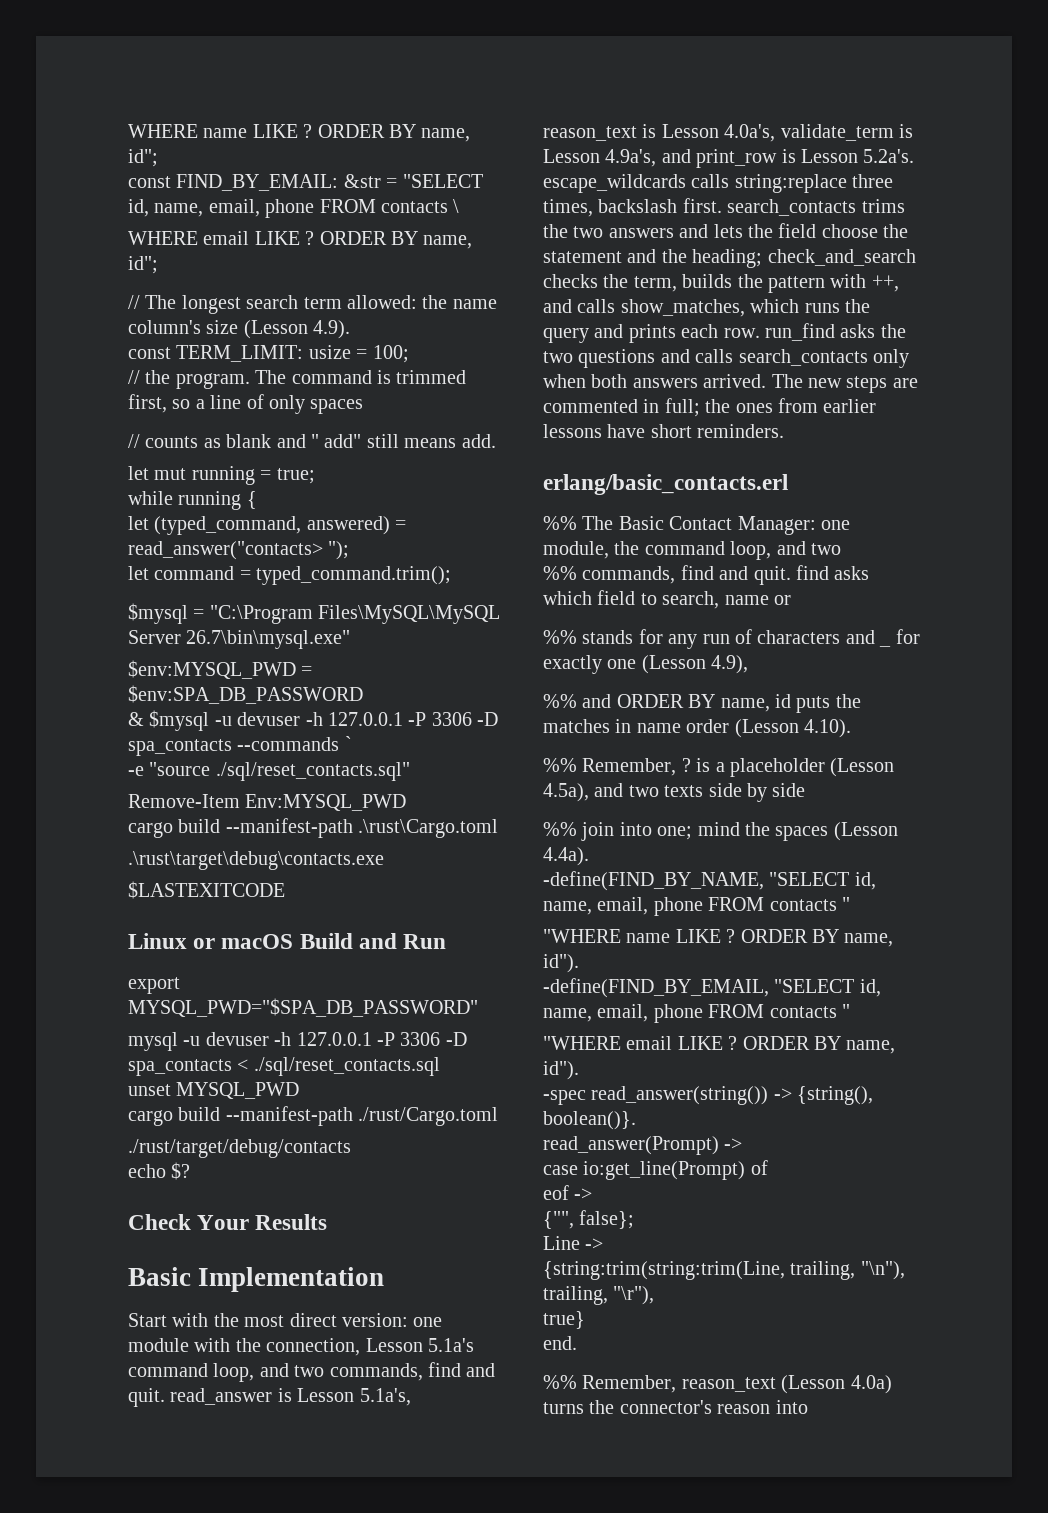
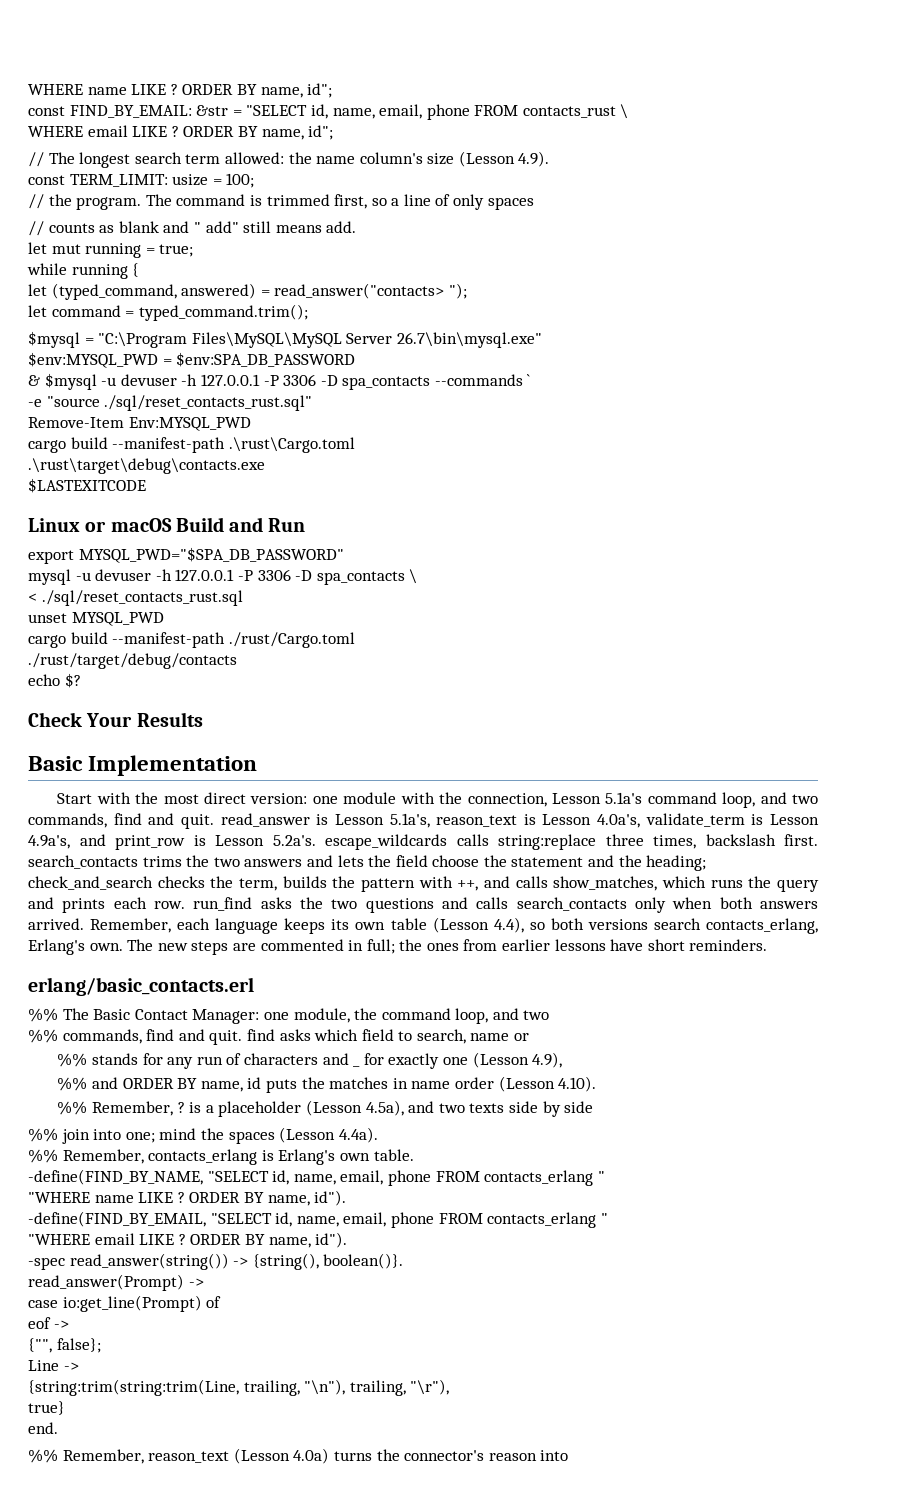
- const FIND_BY_EMAIL: &str = "SELECT id, name, email, phone FROM contacts \
+ const FIND_BY_EMAIL: &str = "SELECT id, name, email, phone FROM contacts_rust \
- -e "source ./sql/reset_contacts.sql"
+ -e "source ./sql/reset_contacts_rust.sql"
- mysql -u devuser -h 127.0.0.1 -P 3306 -D spa_contacts < ./sql/reset_contacts.sql
+ mysql -u devuser -h 127.0.0.1 -P 3306 -D spa_contacts \
+ < ./sql/reset_contacts_rust.sql
+ Remember, each language keeps its own table (Lesson 4.4), so both versions search contacts_erlang, Erlang's own.
+ %% Remember, contacts_erlang is Erlang's own table.
- -define(FIND_BY_NAME, "SELECT id, name, email, phone FROM contacts "
+ -define(FIND_BY_NAME, "SELECT id, name, email, phone FROM contacts_erlang "
- -define(FIND_BY_EMAIL, "SELECT id, name, email, phone FROM contacts "
+ -define(FIND_BY_EMAIL, "SELECT id, name, email, phone FROM contacts_erlang "

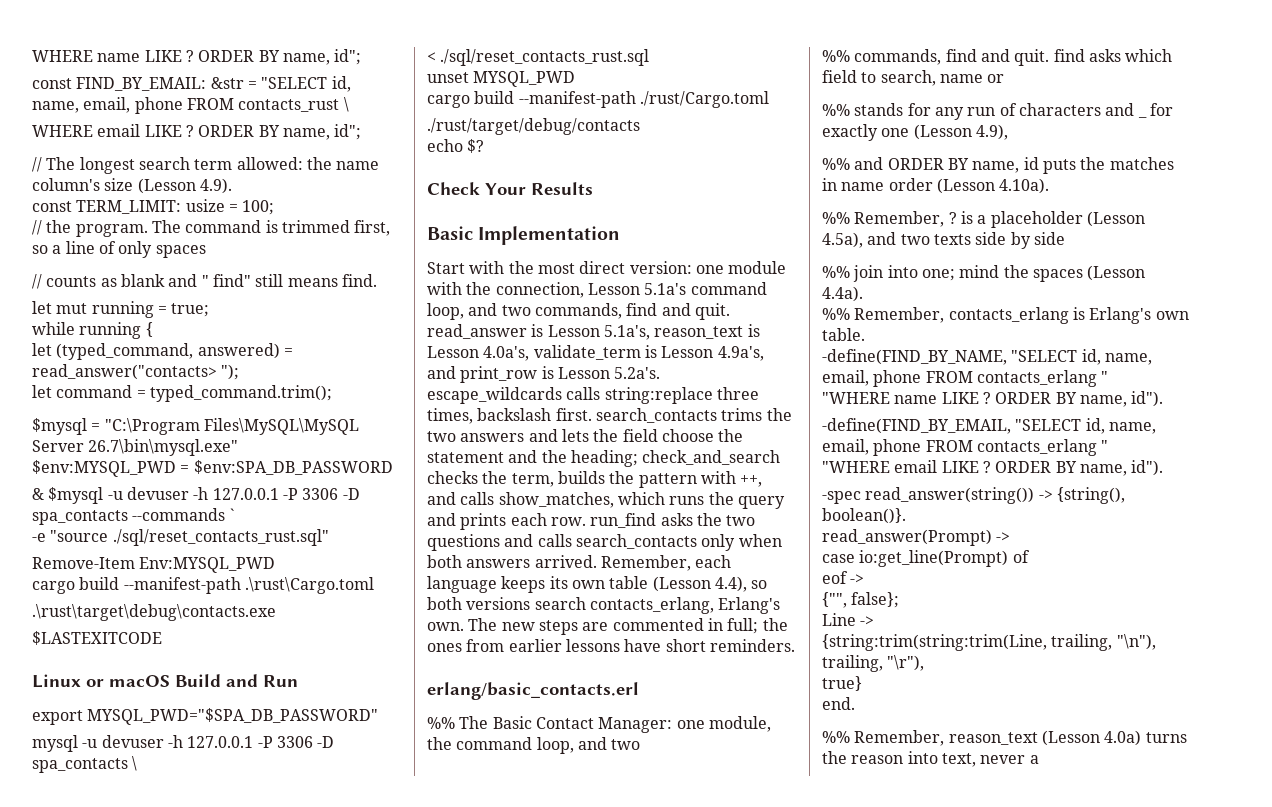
- // counts as blank and " add" still means add.
+ // counts as blank and " find" still means find.
- %% and ORDER BY name, id puts the matches in name order (Lesson 4.10).
+ %% and ORDER BY name, id puts the matches in name order (Lesson 4.10a).
- %% Remember, reason_text (Lesson 4.0a) turns the connector's reason into
+ %% Remember, reason_text (Lesson 4.0a) turns the reason into text, never a

